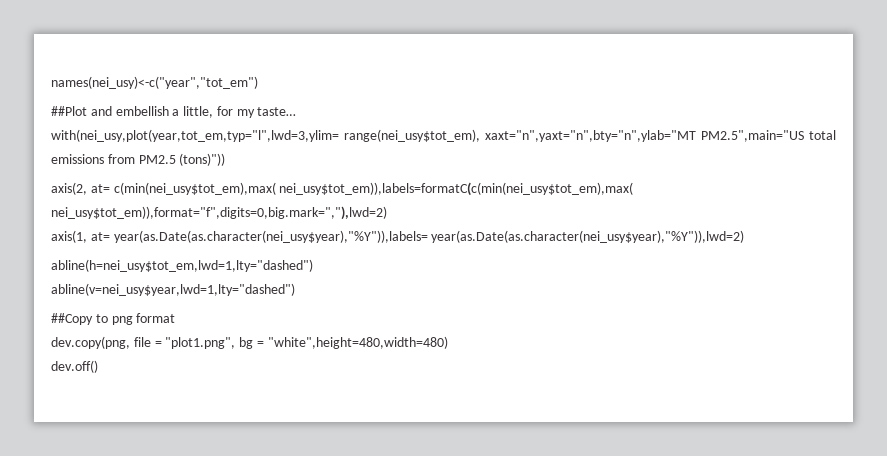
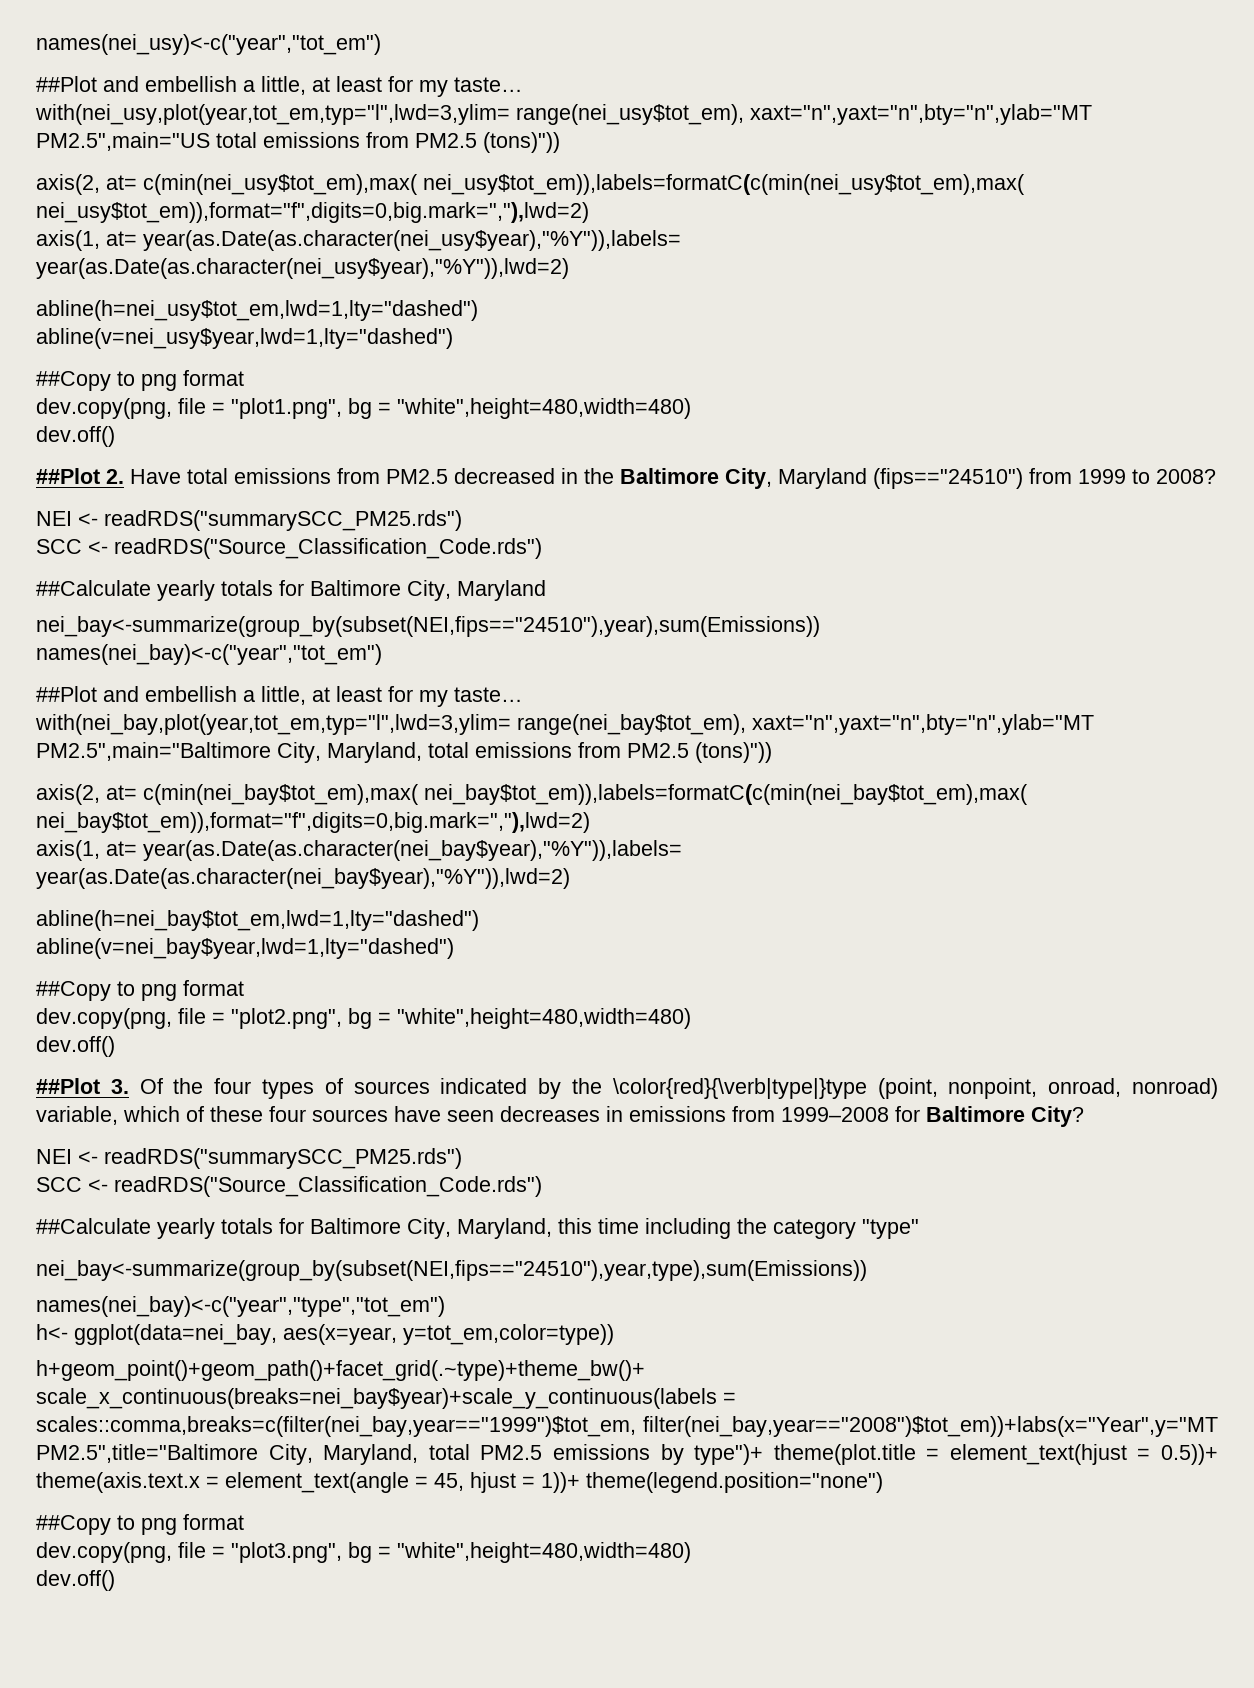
  names(nei_usy)<-c("year","tot_em")
- ##Plot and embellish a little, for my taste…
+ ##Plot and embellish a little, at least for my taste…
+ ##Plot 2. Have total emissions from PM2.5 decreased in the Baltimore City, Maryland (fips=="24510") from 1999 to 2008?
+ NEI <- readRDS("summarySCC_PM25.rds")
+ SCC <- readRDS("Source_Classification_Code.rds")
+ ##Calculate yearly totals for Baltimore City, Maryland
+ nei_bay<-summarize(group_by(subset(NEI,fips=="24510"),year),sum(Emissions))
+ names(nei_bay)<-c("year","tot_em")
+ ##Plot and embellish a little, at least for my taste…
+ with(nei_bay,plot(year,tot_em,typ="l",lwd=3,ylim= range(nei_bay$tot_em), xaxt="n",yaxt="n",bty="n",ylab="MT PM2.5",main="Baltimore City, Maryland, total emissions from PM2.5 (tons)"))
+ axis(2, at= c(min(nei_bay$tot_em),max( nei_bay$tot_em)),labels=formatC(c(min(nei_bay$tot_em),max( nei_bay$tot_em)),format="f",digits=0,big.mark=","),lwd=2)
+ axis(1, at= year(as.Date(as.character(nei_bay$year),"%Y")),labels= year(as.Date(as.character(nei_bay$year),"%Y")),lwd=2)
+ abline(h=nei_bay$tot_em,lwd=1,lty="dashed")
+ abline(v=nei_bay$year,lwd=1,lty="dashed")
+ ##Copy to png format
+ dev.copy(png, file = "plot2.png", bg = "white",height=480,width=480)
+ dev.off()
+ ##Plot 3. Of the four types of sources indicated by the \color{red}{\verb|type|}type (point, nonpoint, onroad, nonroad) variable, which of these four sources have seen decreases in emissions from 1999–2008 for Baltimore City?
+ NEI <- readRDS("summarySCC_PM25.rds")
+ SCC <- readRDS("Source_Classification_Code.rds")
+ ##Calculate yearly totals for Baltimore City, Maryland, this time including the category "type"
+ nei_bay<-summarize(group_by(subset(NEI,fips=="24510"),year,type),sum(Emissions))
+ names(nei_bay)<-c("year","type","tot_em")
+ h<- ggplot(data=nei_bay, aes(x=year, y=tot_em,color=type))
+ h+geom_point()+geom_path()+facet_grid(.~type)+theme_bw()+ scale_x_continuous(breaks=nei_bay$year)+scale_y_continuous(labels = scales::comma,breaks=c(filter(nei_bay,year=="1999")$tot_em, filter(nei_bay,year=="2008")$tot_em))+labs(x="Year",y="MT PM2.5",title="Baltimore City, Maryland, total PM2.5 emissions by type")+ theme(plot.title = element_text(hjust = 0.5))+ theme(axis.text.x = element_text(angle = 45, hjust = 1))+ theme(legend.position="none")
+ ##Copy to png format
+ dev.copy(png, file = "plot3.png", bg = "white",height=480,width=480)
+ dev.off()

